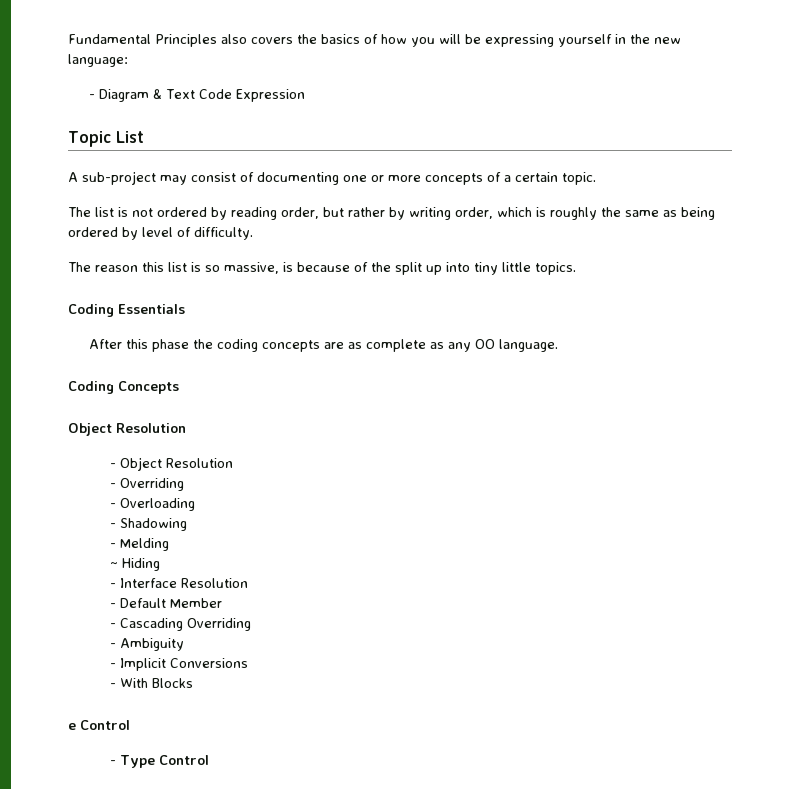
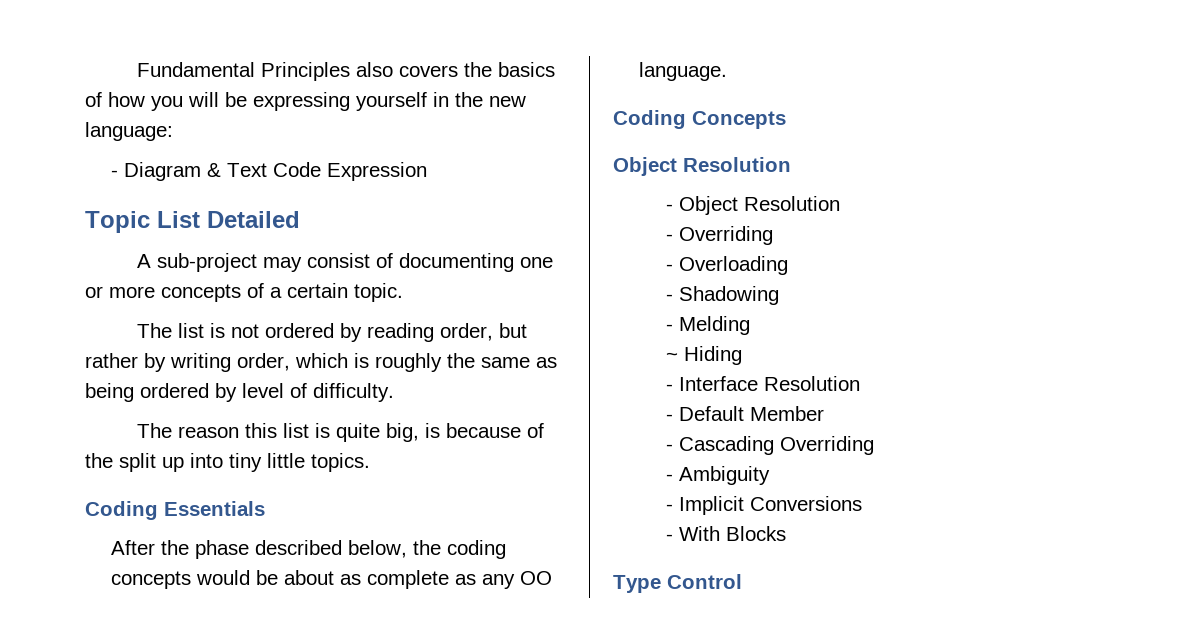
- Topic List
+ Topic List Detailed
- The reason this list is so massive, is because of the split up into tiny little topics.
+ The reason this list is quite big, is because of the split up into tiny little topics.
- After this phase the coding concepts are as complete as any OO language.
+ After the phase described below, the coding concepts would be about as complete as any OO language.
- e Control
- - Type Control
+ Type Control

